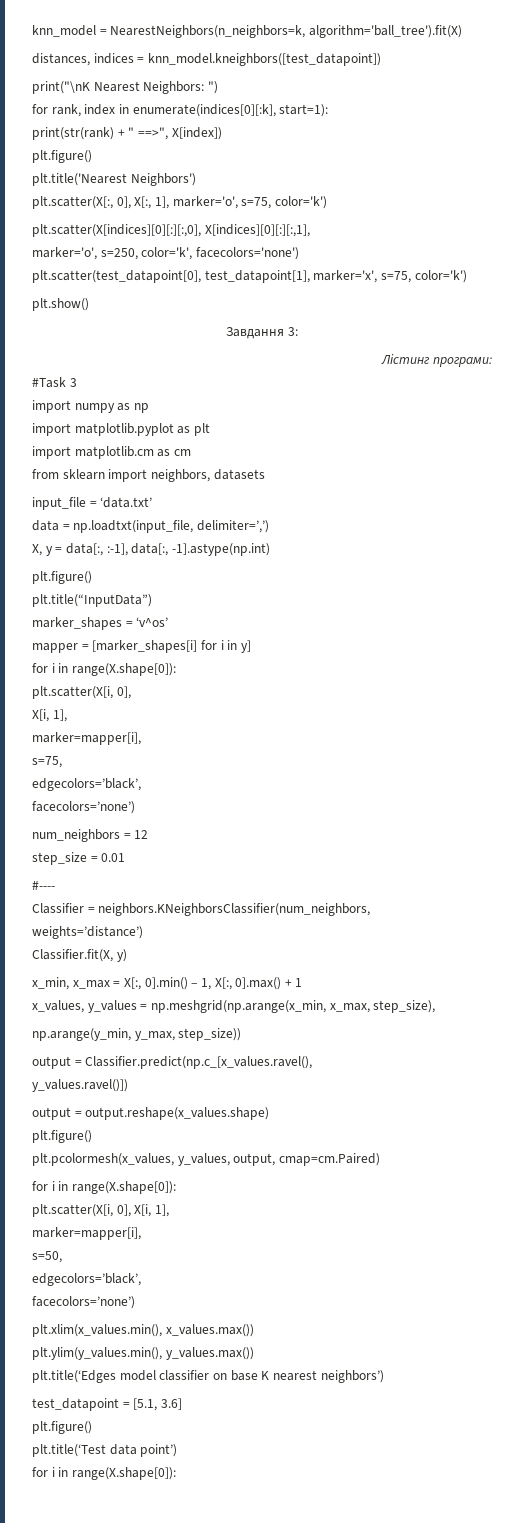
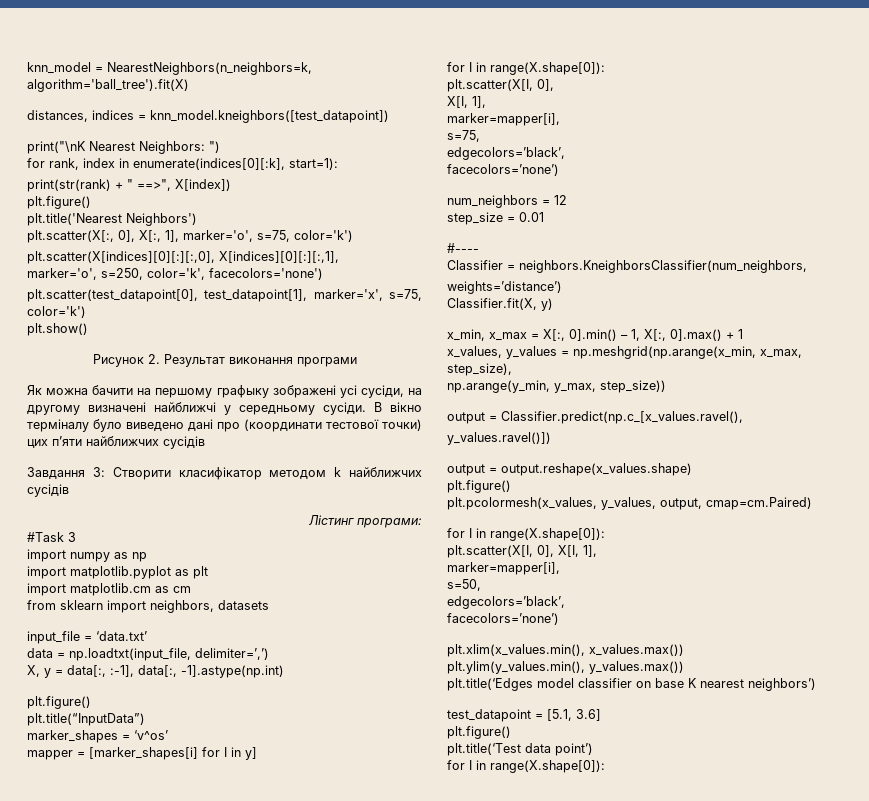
- Завдання 3:
+ Рисунок 2. Результат виконання програми
+ Як можна бачити на першому графыку зображені усі сусіди, на другому визначені найближчі у середньому сусіди. В вікно терміналу було виведено дані про (координати тестової точки) цих п’яти найближчих сусідів
+ Завдання 3: Створити класифікатор методом k найближчих сусідів
- mapper = [marker_shapes[i] for i in y]
- for i in range(X.shape[0]):
- plt.scatter(X[i, 0],
- X[i, 1],
+ mapper = [marker_shapes[i] for I in y]
+ for I in range(X.shape[0]):
+ plt.scatter(X[I, 0],
+ X[I, 1],
- Classifier = neighbors.KNeighborsClassifier(num_neighbors,
+ Classifier = neighbors.KneighborsClassifier(num_neighbors,
  plt.pcolormesh(x_values, y_values, output, cmap=cm.Paired)
- for i in range(X.shape[0]):
- plt.scatter(X[i, 0], X[i, 1],
+ for I in range(X.shape[0]):
+ plt.scatter(X[I, 0], X[I, 1],
  plt.title(‘Test data point’)
- for i in range(X.shape[0]):
+ for I in range(X.shape[0]):

